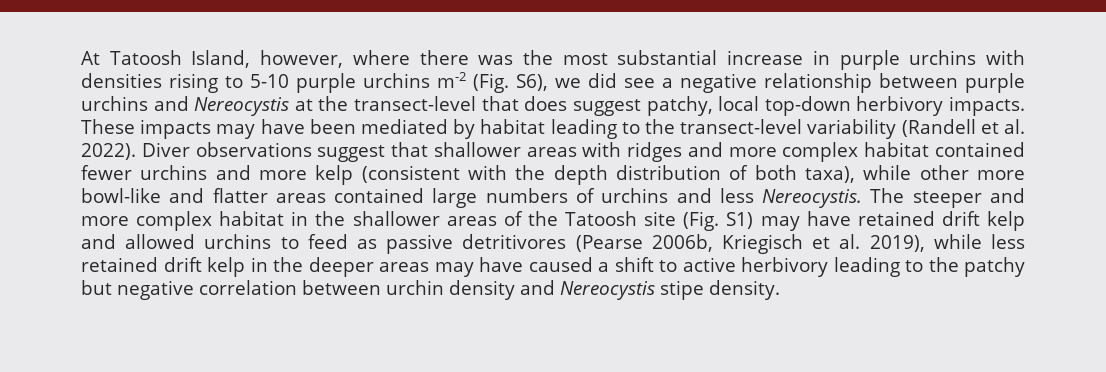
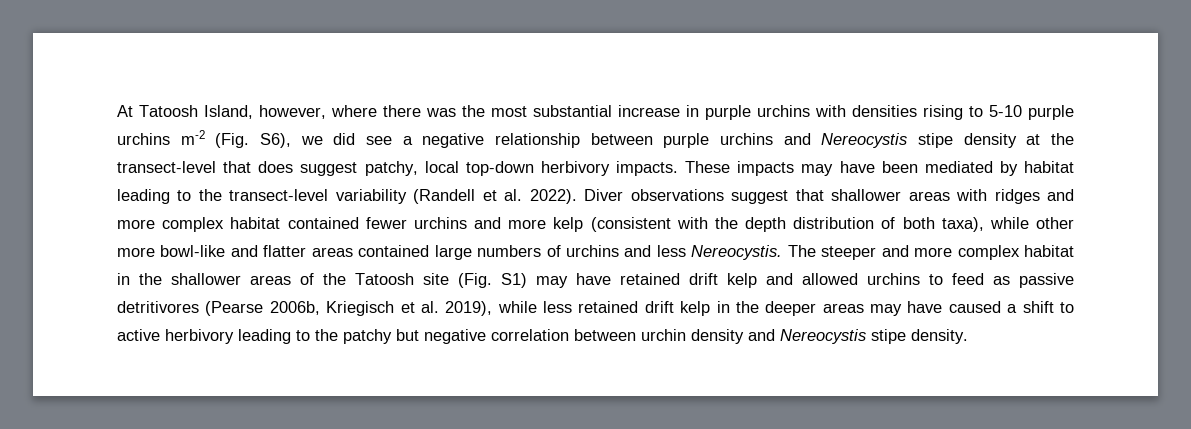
- At Tatoosh Island, however, where there was the most substantial increase in purple urchins with densities rising to 5-10 purple urchins m-2 (Fig. S6), we did see a negative relationship between purple urchins and Nereocystis at the transect-level that does suggest patchy, local top-down herbivory impacts.
+ At Tatoosh Island, however, where there was the most substantial increase in purple urchins with densities rising to 5-10 purple urchins m-2 (Fig. S6), we did see a negative relationship between purple urchins and Nereocystis stipe density at the transect-level that does suggest patchy, local top-down herbivory impacts.

